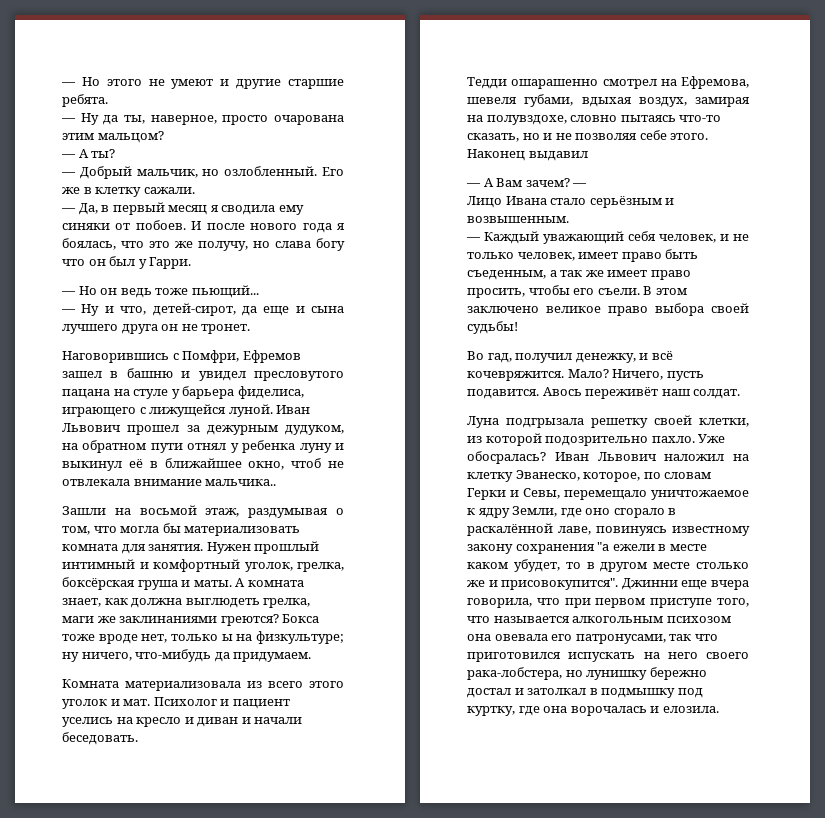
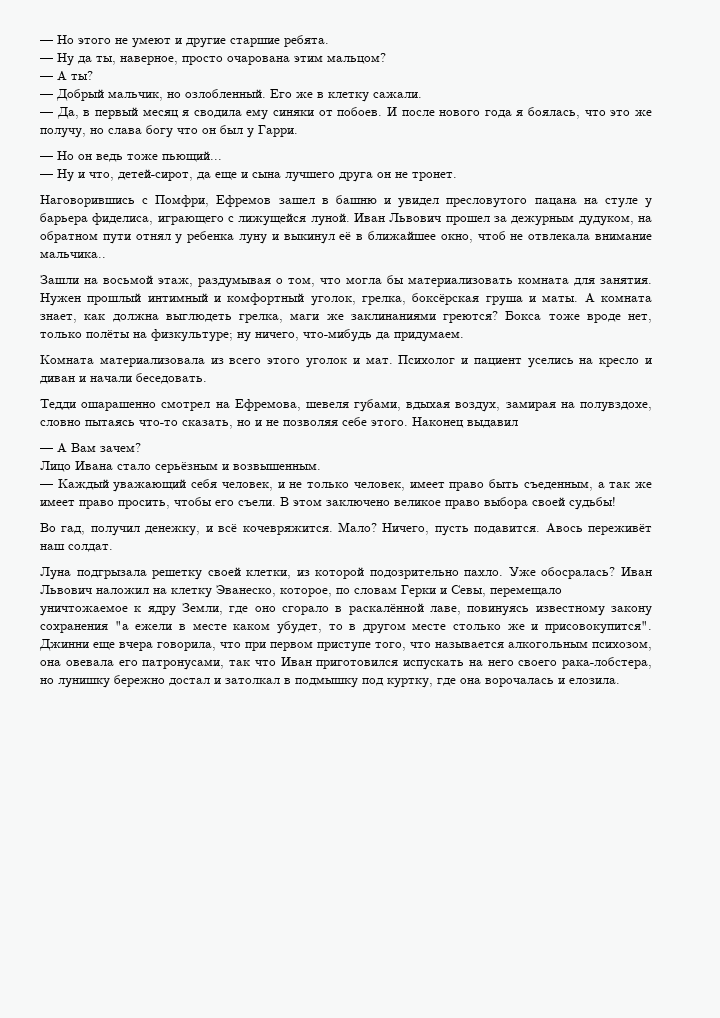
- Бокса тоже вроде нет, только ы на физкультуре; ну ничего, что-мибудь да придумаем.
+ Бокса тоже вроде нет, только полёты на физкультуре; ну ничего, что-мибудь да придумаем.
- — А Вам зачем? —
+ — А Вам зачем?
- Джинни еще вчера говорила, что при первом приступе того, что называется алкогольным психозом она овевала его патронусами, так что приготовился испускать на него своего рака-лобстера, но лунишку бережно достал и затолкал в подмышку под куртку, где она ворочалась и елозила.
+ Джинни еще вчера говорила, что при первом приступе того, что называется алкогольным психозом, она овевала его патронусами, так что Иван приготовился испускать на него своего рака-лобстера, но лунишку бережно достал и затолкал в подмышку под куртку, где она ворочалась и елозила.

